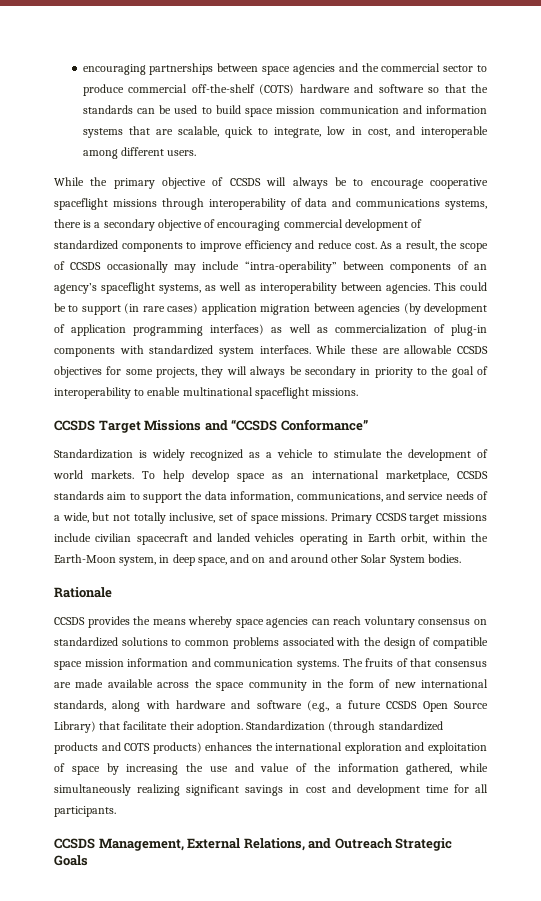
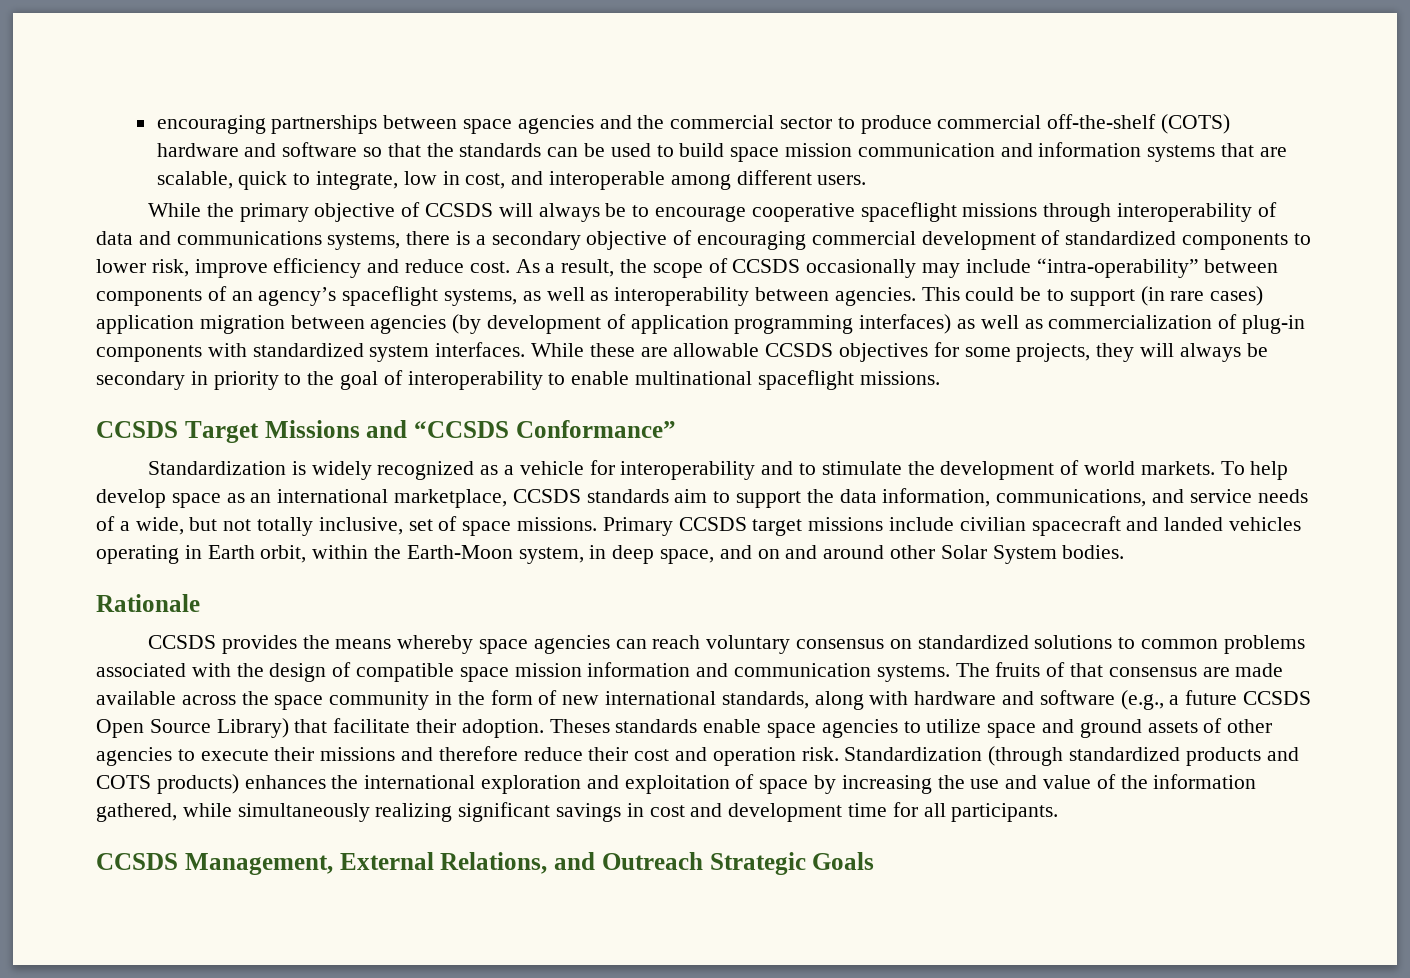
- While the primary objective of CCSDS will always be to encourage cooperative spaceflight missions through interoperability of data and communications systems, there is a secondary objective of encouraging commercial development of standardized components to improve efficiency and reduce cost.
+ While the primary objective of CCSDS will always be to encourage cooperative spaceflight missions through interoperability of data and communications systems, there is a secondary objective of encouraging commercial development of standardized components to lower risk, improve efficiency and reduce cost.
- Standardization is widely recognized as a vehicle to stimulate the development of world markets.
+ Standardization is widely recognized as a vehicle for interoperability and to stimulate the development of world markets.
+ Theses standards enable space agencies to utilize space and ground assets of other agencies to execute their missions and therefore reduce their cost and operation risk.

